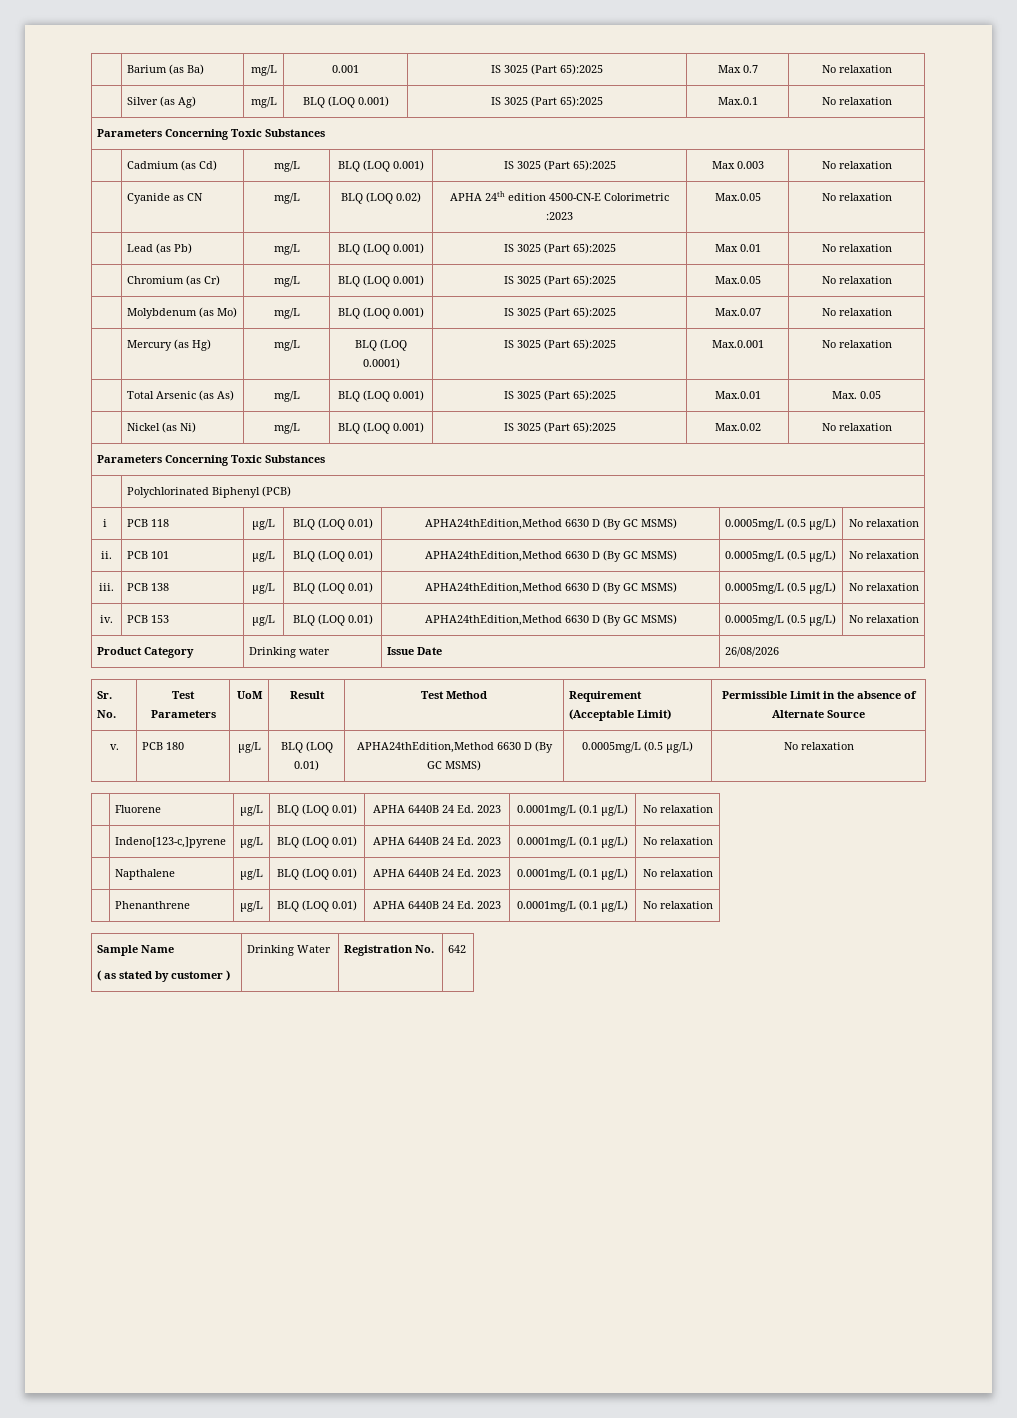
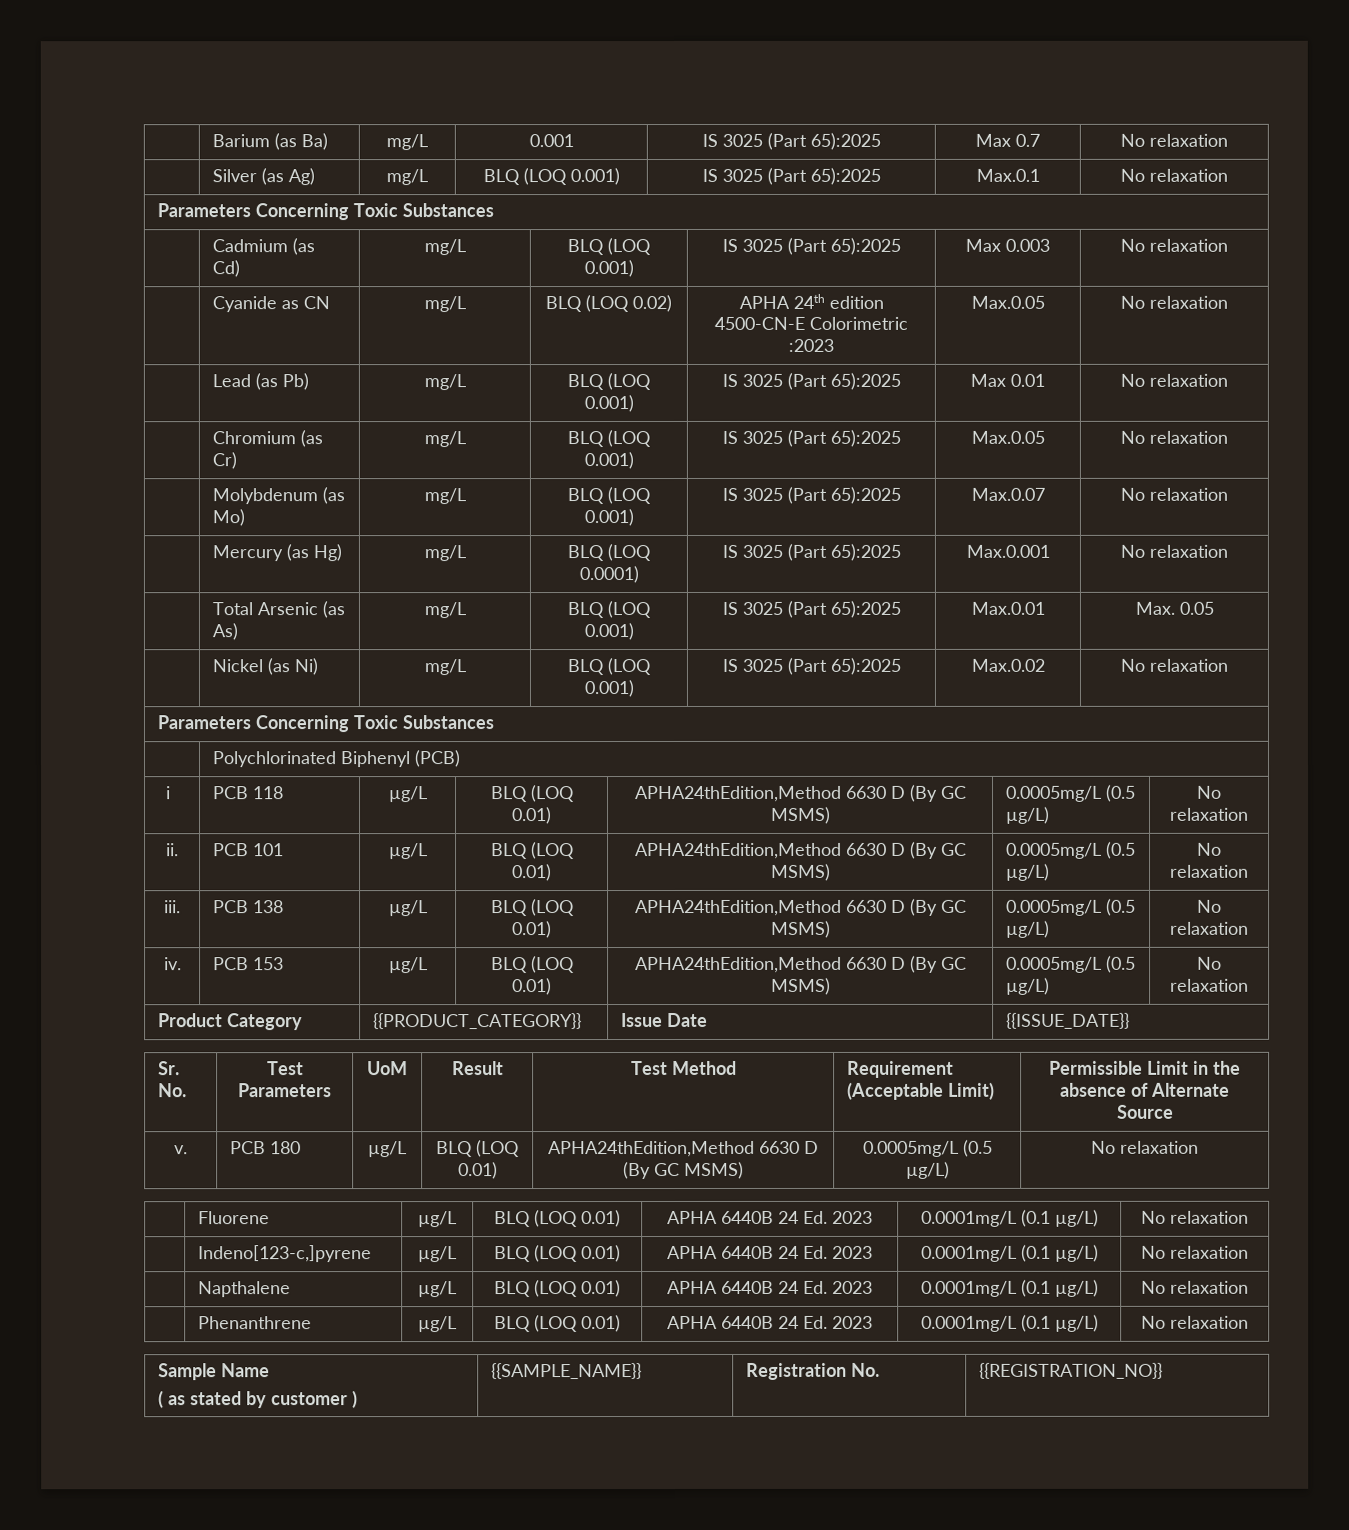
- Product Category | Drinking water | Issue Date | 26/08/2026
+ Product Category | {{PRODUCT_CATEGORY}} | Issue Date | {{ISSUE_DATE}}
  Sample Name
- ( as stated by customer ) | Drinking Water | Registration No. | 642
+ ( as stated by customer ) | {{SAMPLE_NAME}} | Registration No. | {{REGISTRATION_NO}}

